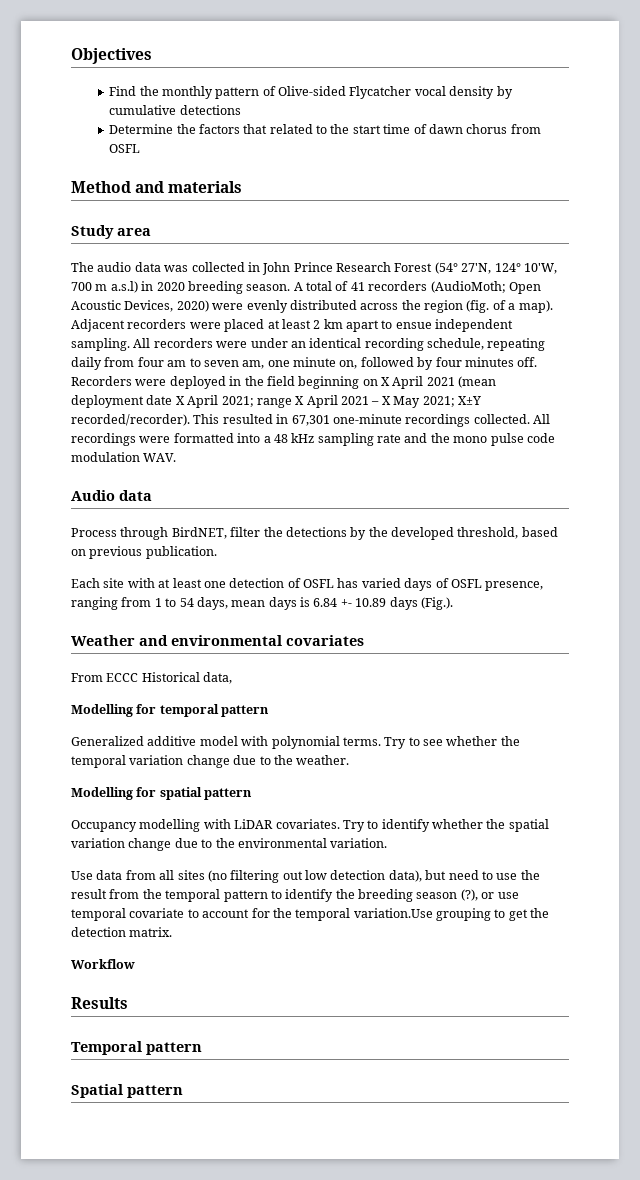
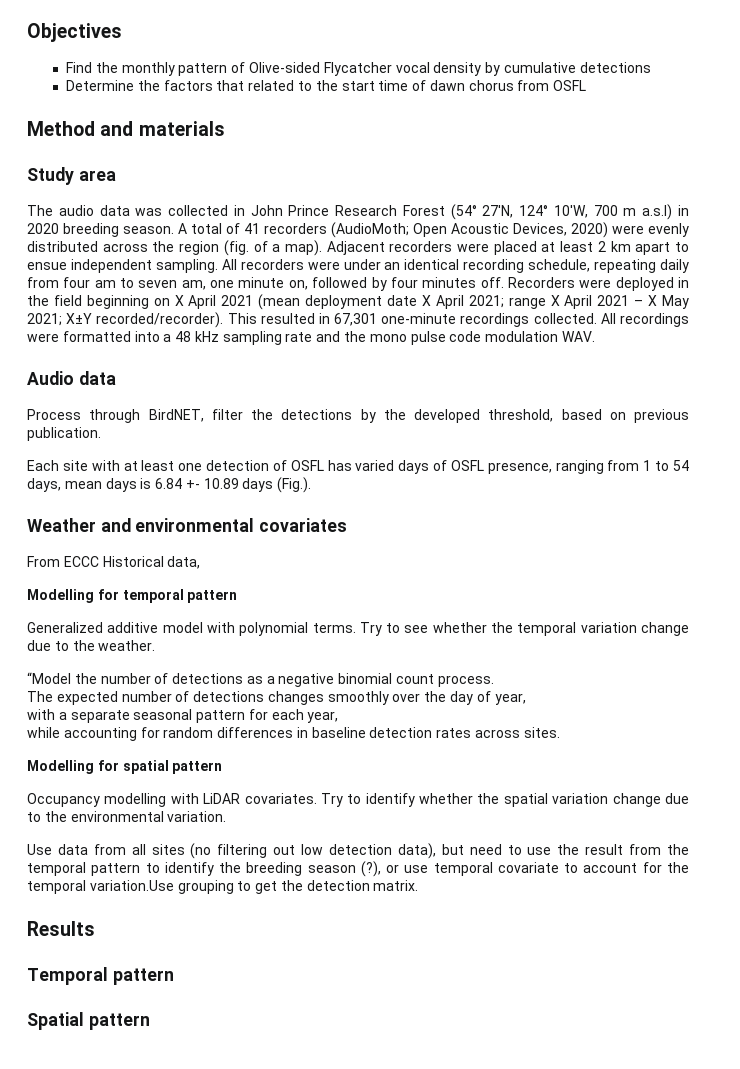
+ “Model the number of detections as a negative binomial count process.
+ The expected number of detections changes smoothly over the day of year,
+ with a separate seasonal pattern for each year,
+ while accounting for random differences in baseline detection rates across sites.
- Workflow

